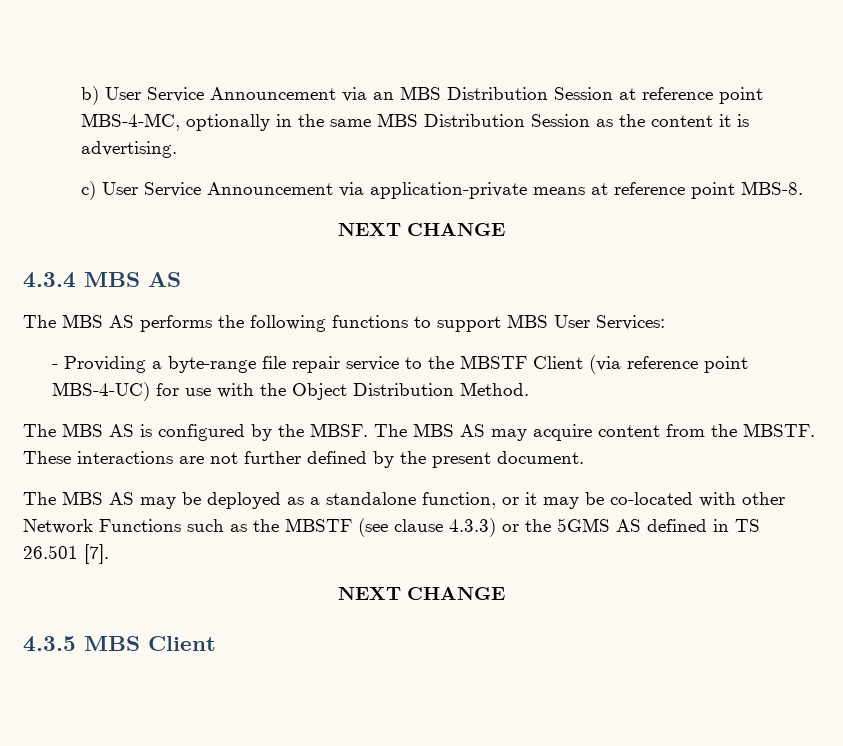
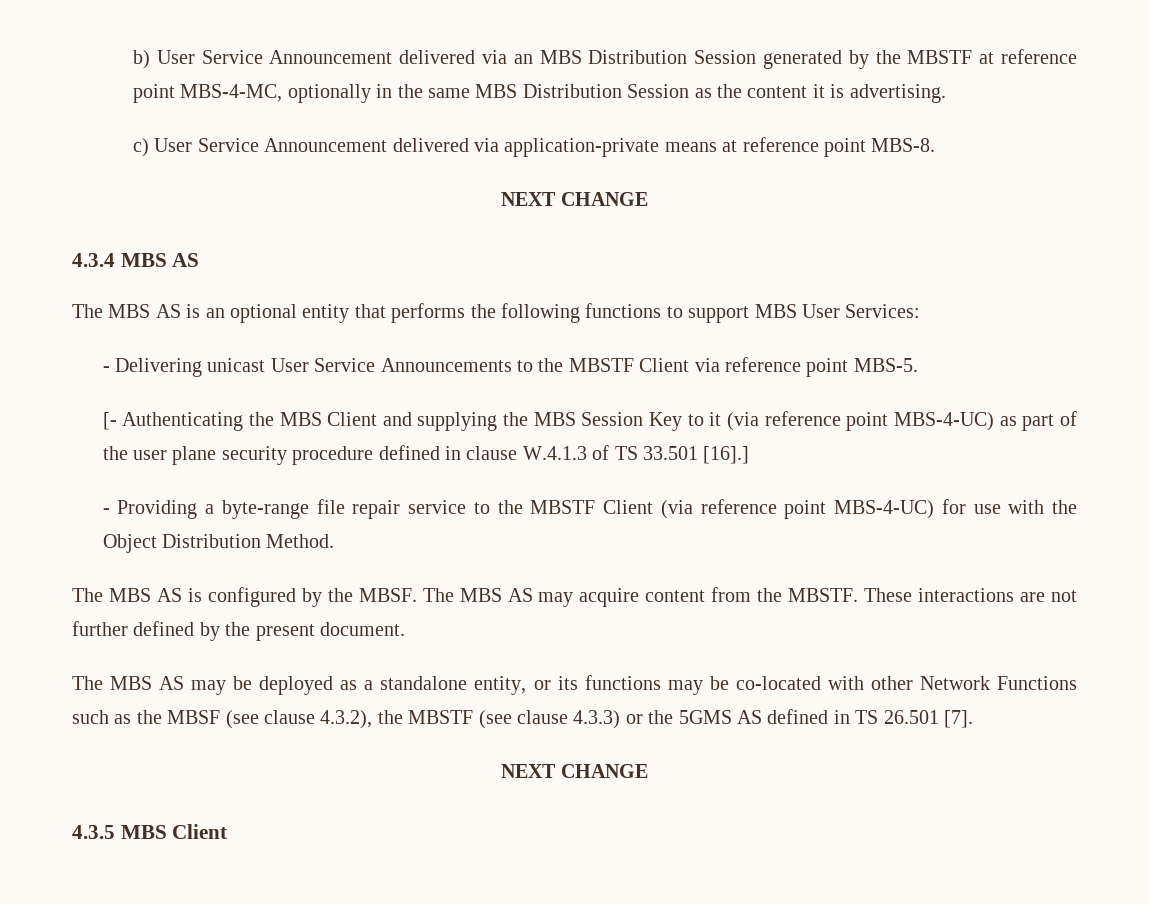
- b) User Service Announcement via an MBS Distribution Session at reference point MBS-4-MC, optionally in the same MBS Distribution Session as the content it is advertising.
+ b) User Service Announcement delivered via an MBS Distribution Session generated by the MBSTF at reference point MBS-4-MC, optionally in the same MBS Distribution Session as the content it is advertising.
- c) User Service Announcement via application-private means at reference point MBS-8.
+ c) User Service Announcement delivered via application-private means at reference point MBS-8.
- The MBS AS performs the following functions to support MBS User Services:
+ The MBS AS is an optional entity that performs the following functions to support MBS User Services:
+ - Delivering unicast User Service Announcements to the MBSTF Client via reference point MBS-5.
+ [- Authenticating the MBS Client and supplying the MBS Session Key to it (via reference point MBS-4-UC) as part of the user plane security procedure defined in clause W.4.1.3 of TS 33.501 [16].]
- The MBS AS may be deployed as a standalone function, or it may be co-located with other Network Functions such as the MBSTF (see clause 4.3.3) or the 5GMS AS defined in TS 26.501 [7].
+ The MBS AS may be deployed as a standalone entity, or its functions may be co-located with other Network Functions such as the MBSF (see clause 4.3.2), the MBSTF (see clause 4.3.3) or the 5GMS AS defined in TS 26.501 [7].

